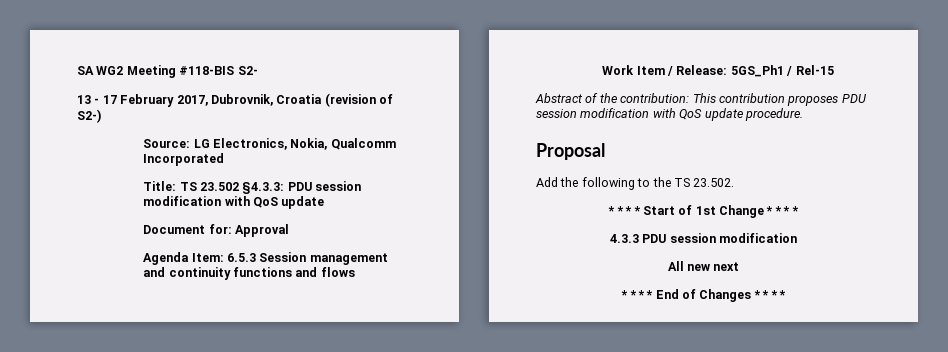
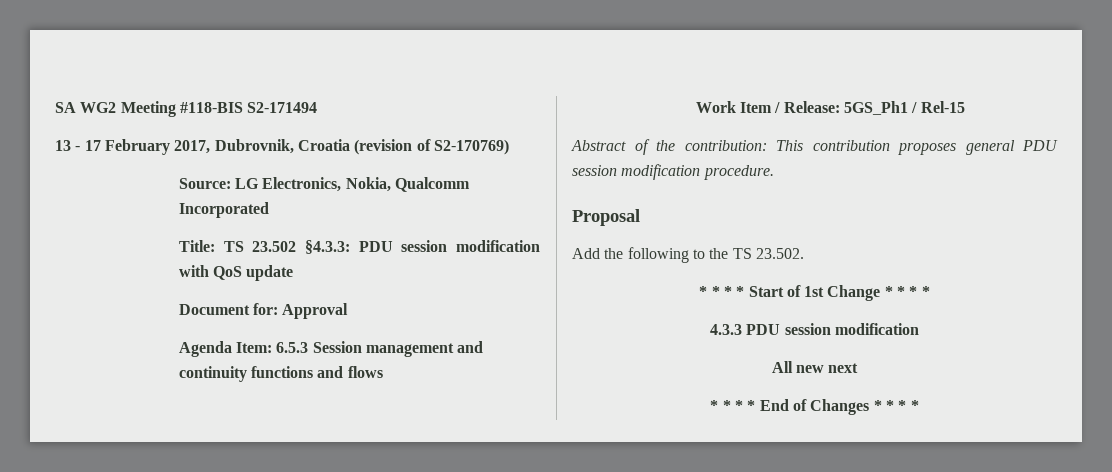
- SA WG2 Meeting #118-BIS S2-
+ SA WG2 Meeting #118-BIS S2-171494
- 13 - 17 February 2017, Dubrovnik, Croatia (revision of S2-)
+ 13 - 17 February 2017, Dubrovnik, Croatia (revision of S2-170769)
- Abstract of the contribution: This contribution proposes PDU session modification with QoS update procedure.
+ Abstract of the contribution: This contribution proposes general PDU session modification procedure.

